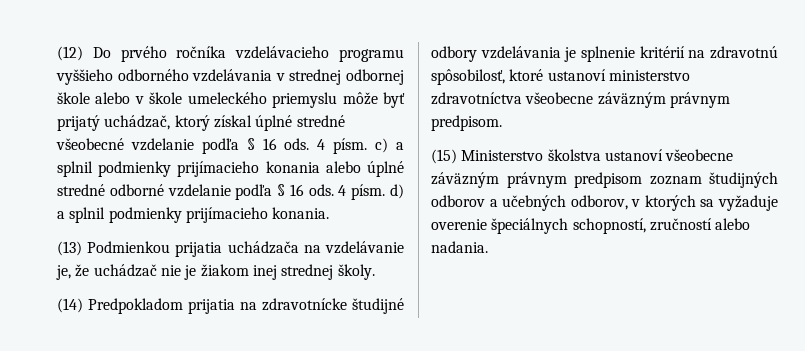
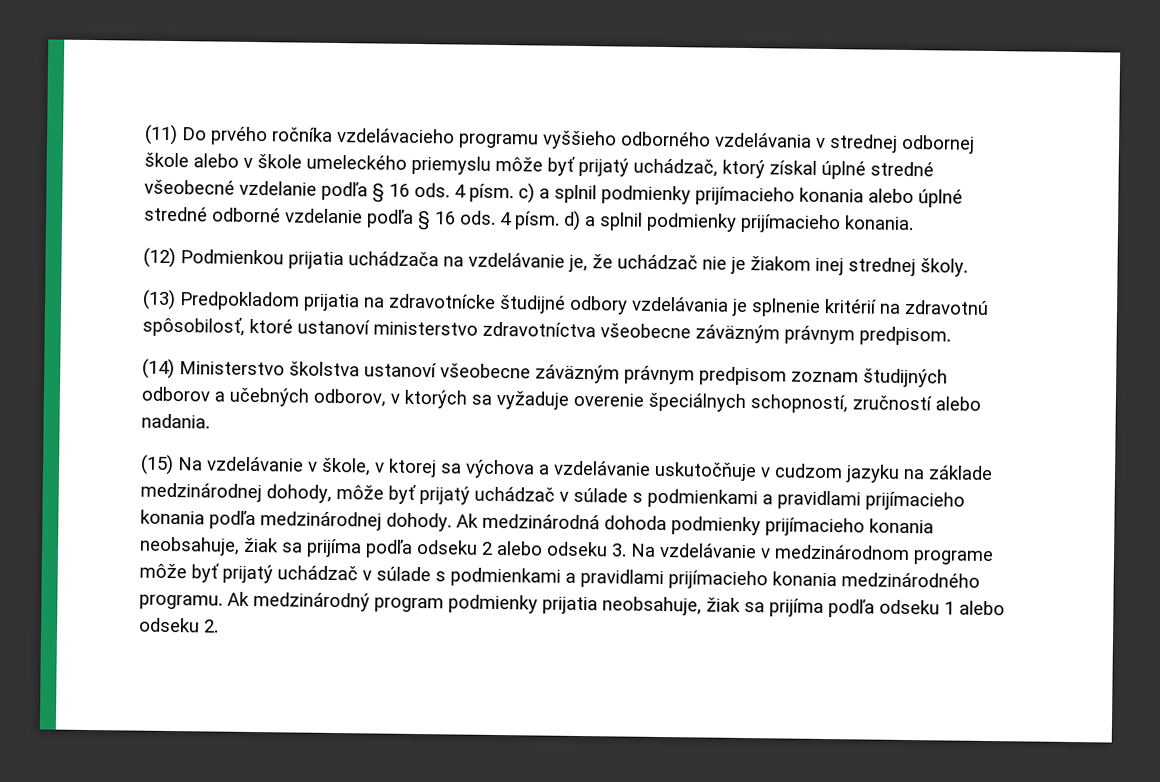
- (12) Do prvého ročníka vzdelávacieho programu vyššieho odborného vzdelávania v strednej odbornej škole alebo v škole umeleckého priemyslu môže byť prijatý uchádzač, ktorý získal úplné stredné všeobecné vzdelanie podľa § 16 ods.
+ (11) Do prvého ročníka vzdelávacieho programu vyššieho odborného vzdelávania v strednej odbornej škole alebo v škole umeleckého priemyslu môže byť prijatý uchádzač, ktorý získal úplné stredné všeobecné vzdelanie podľa § 16 ods.
- (13) Podmienkou prijatia uchádzača na vzdelávanie je, že uchádzač nie je žiakom inej strednej školy.
+ (12) Podmienkou prijatia uchádzača na vzdelávanie je, že uchádzač nie je žiakom inej strednej školy.
- (14) Predpokladom prijatia na zdravotnícke študijné odbory vzdelávania je splnenie kritérií na zdravotnú spôsobilosť, ktoré ustanoví ministerstvo zdravotníctva všeobecne záväzným právnym predpisom.
+ (13) Predpokladom prijatia na zdravotnícke študijné odbory vzdelávania je splnenie kritérií na zdravotnú spôsobilosť, ktoré ustanoví ministerstvo zdravotníctva všeobecne záväzným právnym predpisom.
- (15) Ministerstvo školstva ustanoví všeobecne záväzným právnym predpisom zoznam študijných odborov a učebných odborov, v ktorých sa vyžaduje overenie špeciálnych schopností, zručností alebo nadania.
+ (14) Ministerstvo školstva ustanoví všeobecne záväzným právnym predpisom zoznam študijných odborov a učebných odborov, v ktorých sa vyžaduje overenie špeciálnych schopností, zručností alebo nadania.
+ (15) Na vzdelávanie v škole, v ktorej sa výchova a vzdelávanie uskutočňuje v cudzom jazyku na základe medzinárodnej dohody, môže byť prijatý uchádzač v súlade s podmienkami a pravidlami prijímacieho konania podľa medzinárodnej dohody. Ak medzinárodná dohoda podmienky prijímacieho konania neobsahuje, žiak sa prijíma podľa odseku 2 alebo odseku 3. Na vzdelávanie v medzinárodnom programe môže byť prijatý uchádzač v súlade s podmienkami a pravidlami prijímacieho konania medzinárodného programu. Ak medzinárodný program podmienky prijatia neobsahuje, žiak sa prijíma podľa odseku 1 alebo odseku 2.

